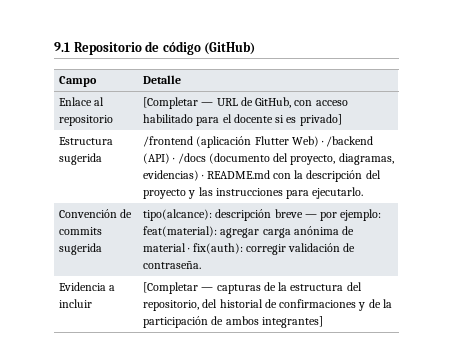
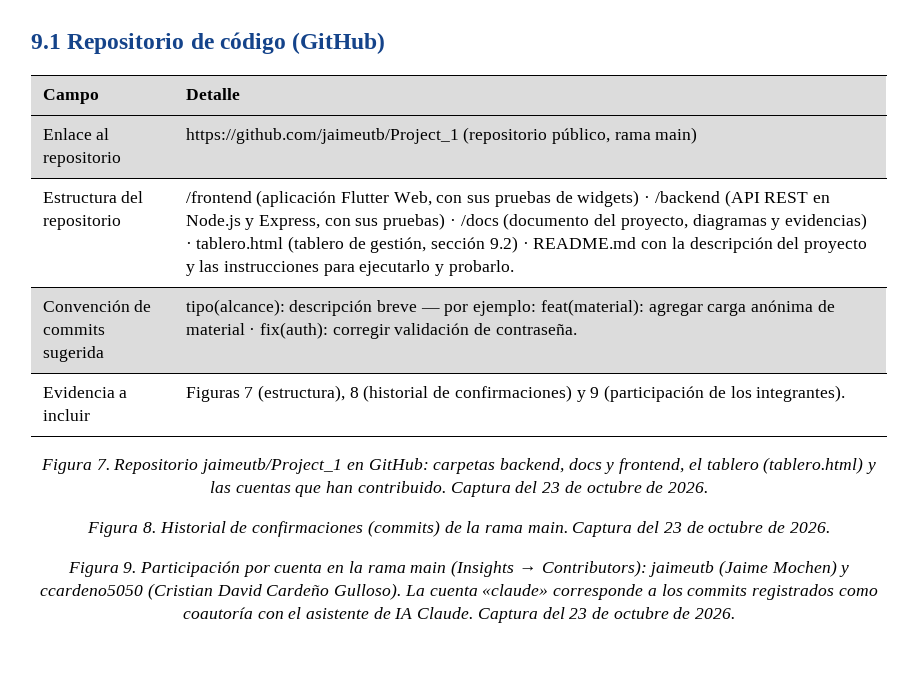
- Enlace al repositorio | [Completar — URL de GitHub, con acceso habilitado para el docente si es privado]
+ Enlace al repositorio | https://github.com/jaimeutb/Project_1 (repositorio público, rama main)
- Estructura sugerida
+ Estructura del repositorio
- /frontend (aplicación Flutter Web) · /backend (API) · /docs (documento del proyecto, diagramas, evidencias) · README.md con la descripción del proyecto y las instrucciones para ejecutarlo.
+ /frontend (aplicación Flutter Web, con sus pruebas de widgets) · /backend (API REST en Node.js y Express, con sus pruebas) · /docs (documento del proyecto, diagramas y evidencias) · tablero.html (tablero de gestión, sección 9.2) · README.md con la descripción del proyecto y las instrucciones para ejecutarlo y probarlo.
- Evidencia a incluir | [Completar — capturas de la estructura del repositorio, del historial de confirmaciones y de la participación de ambos integrantes]
+ Evidencia a incluir | Figuras 7 (estructura), 8 (historial de confirmaciones) y 9 (participación de los integrantes).
+ Figura 7. Repositorio jaimeutb/Project_1 en GitHub: carpetas backend, docs y frontend, el tablero (tablero.html) y las cuentas que han contribuido. Captura del 23 de octubre de 2026.
+ Figura 8. Historial de confirmaciones (commits) de la rama main. Captura del 23 de octubre de 2026.
+ Figura 9. Participación por cuenta en la rama main (Insights → Contributors): jaimeutb (Jaime Mochen) y ccardeno5050 (Cristian David Cardeño Gulloso). La cuenta «claude» corresponde a los commits registrados como coautoría con el asistente de IA Claude. Captura del 23 de octubre de 2026.

